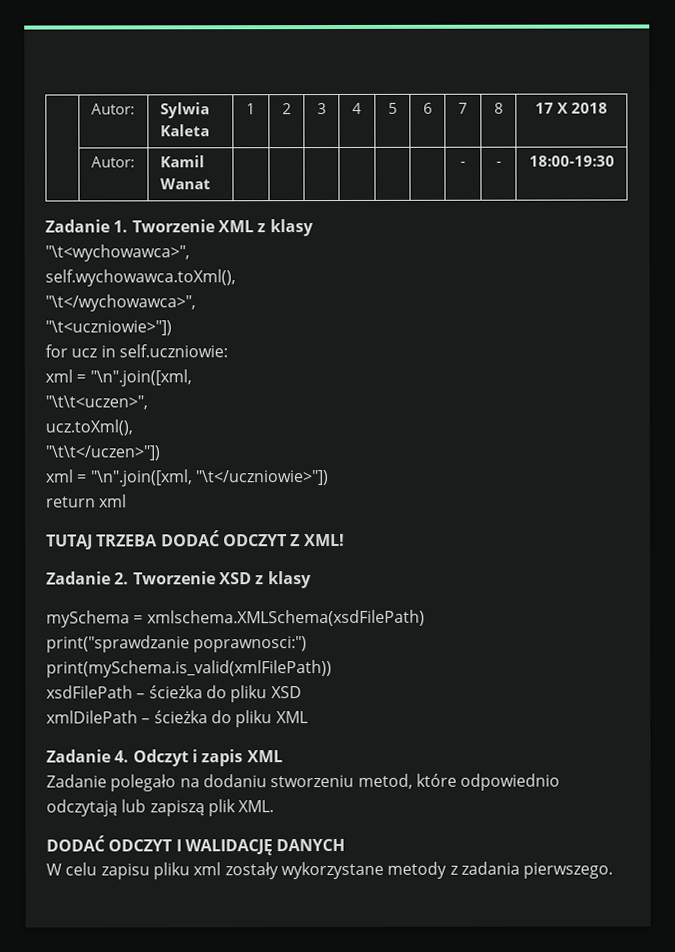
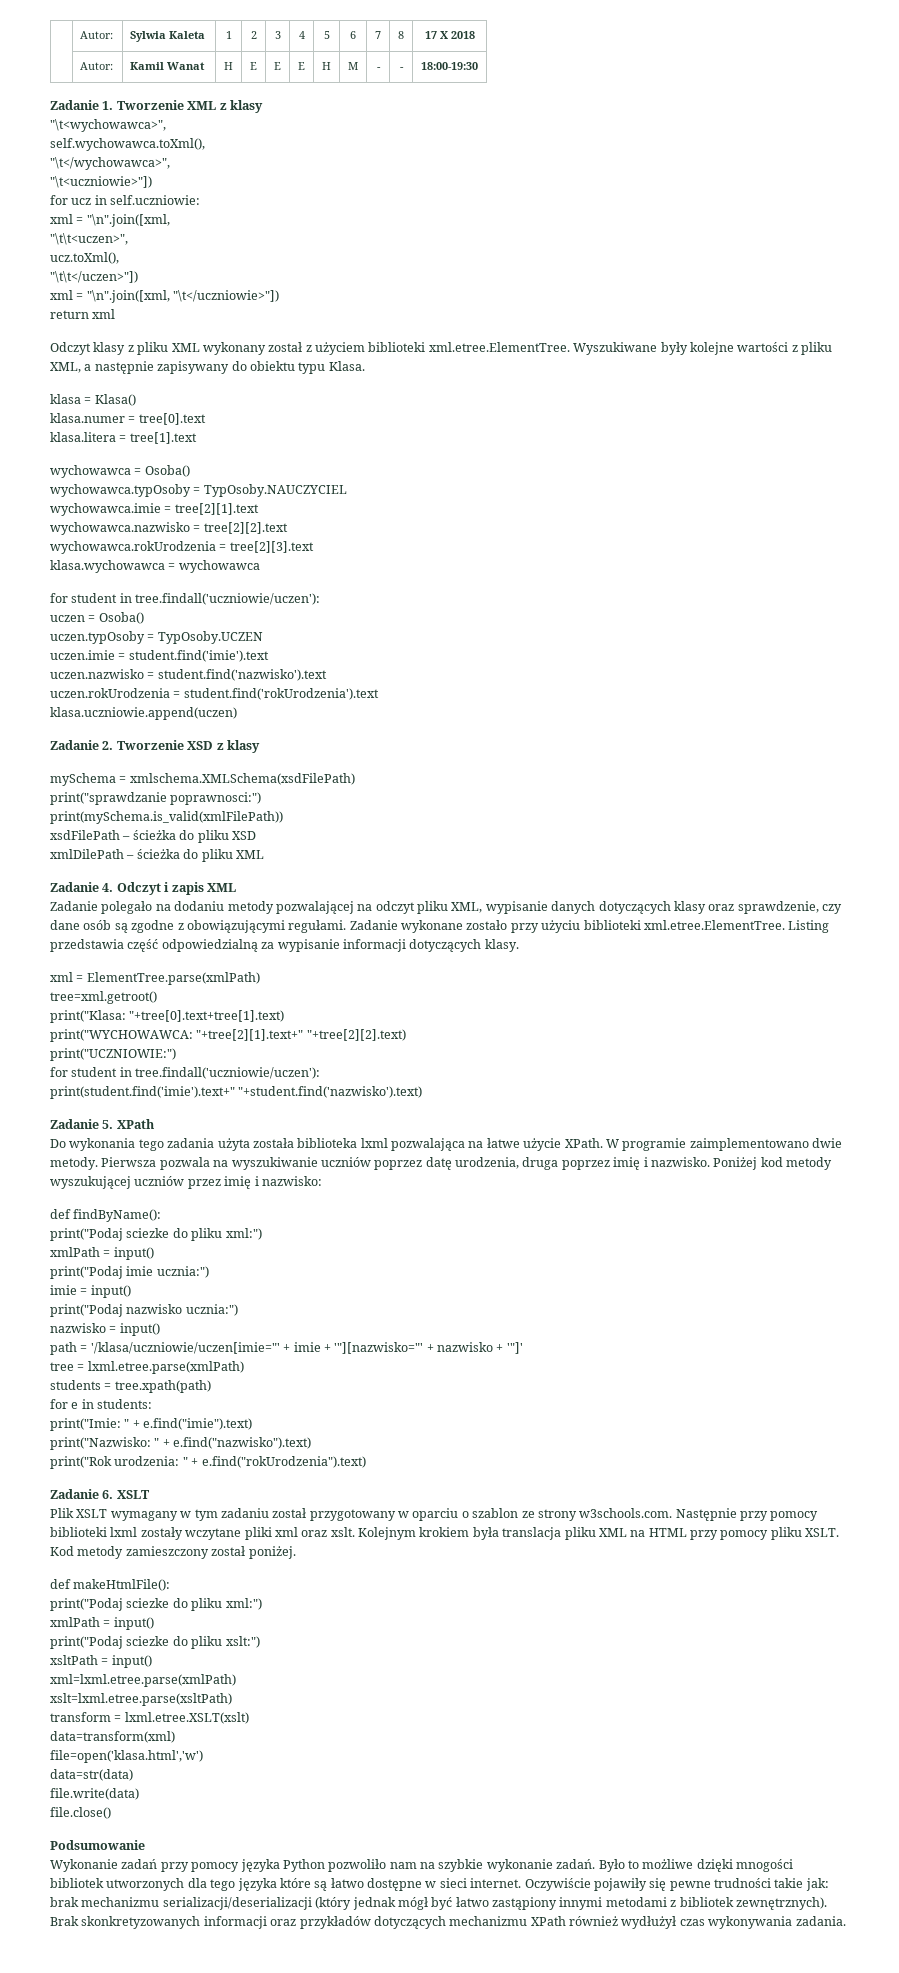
- | Autor: | Kamil Wanat | | | | | | | - | - | 18:00-19:30
+ | Autor: | Kamil Wanat | H | E | E | E | H | M | - | - | 18:00-19:30
- TUTAJ TRZEBA DODAĆ ODCZYT Z XML!
+ Odczyt klasy z pliku XML wykonany został z użyciem biblioteki xml.etree.ElementTree. Wyszukiwane były kolejne wartości z pliku XML, a następnie zapisywany do obiektu typu Klasa.
+ klasa = Klasa()
+ klasa.numer = tree[0].text
+ klasa.litera = tree[1].text
+ wychowawca = Osoba()
+ wychowawca.typOsoby = TypOsoby.NAUCZYCIEL
+ wychowawca.imie = tree[2][1].text
+ wychowawca.nazwisko = tree[2][2].text
+ wychowawca.rokUrodzenia = tree[2][3].text
+ klasa.wychowawca = wychowawca
+ for student in tree.findall('uczniowie/uczen'):
+ uczen = Osoba()
+ uczen.typOsoby = TypOsoby.UCZEN
+ uczen.imie = student.find('imie').text
+ uczen.nazwisko = student.find('nazwisko').text
+ uczen.rokUrodzenia = student.find('rokUrodzenia').text
+ klasa.uczniowie.append(uczen)
- Zadanie polegało na dodaniu stworzeniu metod, które odpowiednio odczytają lub zapiszą plik XML.
- DODAĆ ODCZYT I WALIDACJĘ DANYCH
- W celu zapisu pliku xml zostały wykorzystane metody z zadania pierwszego.
+ Zadanie polegało na dodaniu metody pozwalającej na odczyt pliku XML, wypisanie danych dotyczących klasy oraz sprawdzenie, czy dane osób są zgodne z obowiązującymi regułami. Zadanie wykonane zostało przy użyciu biblioteki xml.etree.ElementTree. Listing przedstawia część odpowiedzialną za wypisanie informacji dotyczących klasy.
+ xml = ElementTree.parse(xmlPath)
+ tree=xml.getroot()
+ print("Klasa: "+tree[0].text+tree[1].text)
+ print("WYCHOWAWCA: "+tree[2][1].text+" "+tree[2][2].text)
+ print("UCZNIOWIE:")
+ for student in tree.findall('uczniowie/uczen'):
+ print(student.find('imie').text+" "+student.find('nazwisko').text)
+ Zadanie 5. XPath
+ Do wykonania tego zadania użyta została biblioteka lxml pozwalająca na łatwe użycie XPath. W programie zaimplementowano dwie metody. Pierwsza pozwala na wyszukiwanie uczniów poprzez datę urodzenia, druga poprzez imię i nazwisko. Poniżej kod metody wyszukującej uczniów przez imię i nazwisko:
+ def findByName():
+ print("Podaj sciezke do pliku xml:")
+ xmlPath = input()
+ print("Podaj imie ucznia:")
+ imie = input()
+ print("Podaj nazwisko ucznia:")
+ nazwisko = input()
+ path = '/klasa/uczniowie/uczen[imie="' + imie + '"][nazwisko="' + nazwisko + '"]'
+ tree = lxml.etree.parse(xmlPath)
+ students = tree.xpath(path)
+ for e in students:
+ print("Imie: " + e.find("imie").text)
+ print("Nazwisko: " + e.find("nazwisko").text)
+ print("Rok urodzenia: " + e.find("rokUrodzenia").text)
+ Zadanie 6. XSLT
+ Plik XSLT wymagany w tym zadaniu został przygotowany w oparciu o szablon ze strony w3schools.com. Następnie przy pomocy biblioteki lxml zostały wczytane pliki xml oraz xslt. Kolejnym krokiem była translacja pliku XML na HTML przy pomocy pliku XSLT. Kod metody zamieszczony został poniżej.
+ def makeHtmlFile():
+ print("Podaj sciezke do pliku xml:")
+ xmlPath = input()
+ print("Podaj sciezke do pliku xslt:")
+ xsltPath = input()
+ xml=lxml.etree.parse(xmlPath)
+ xslt=lxml.etree.parse(xsltPath)
+ transform = lxml.etree.XSLT(xslt)
+ data=transform(xml)
+ file=open('klasa.html','w')
+ data=str(data)
+ file.write(data)
+ file.close()
+ Podsumowanie
+ Wykonanie zadań przy pomocy języka Python pozwoliło nam na szybkie wykonanie zadań. Było to możliwe dzięki mnogości bibliotek utworzonych dla tego języka które są łatwo dostępne w sieci internet. Oczywiście pojawiły się pewne trudności takie jak: brak mechanizmu serializacji/deserializacji (który jednak mógł być łatwo zastąpiony innymi metodami z bibliotek zewnętrznych). Brak skonkretyzowanych informacji oraz przykładów dotyczących mechanizmu XPath również wydłużył czas wykonywania zadania.

